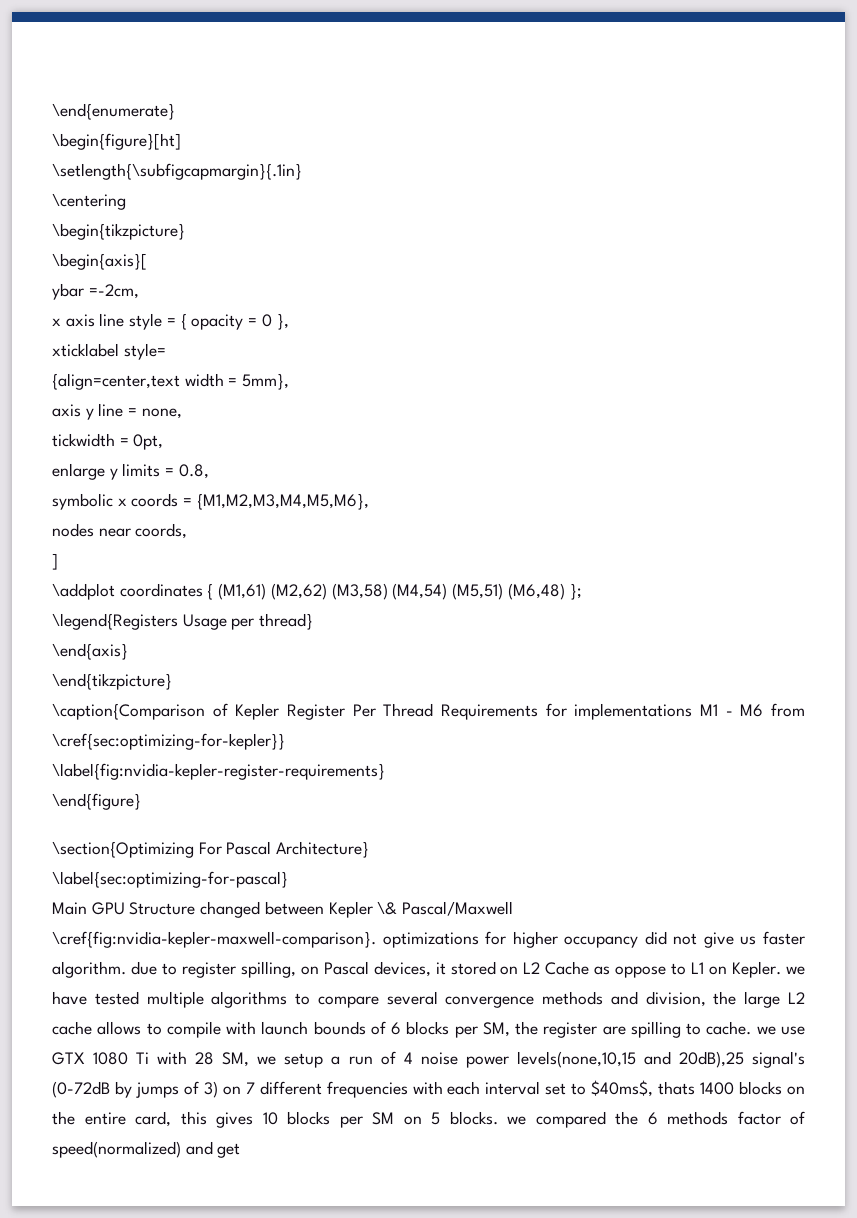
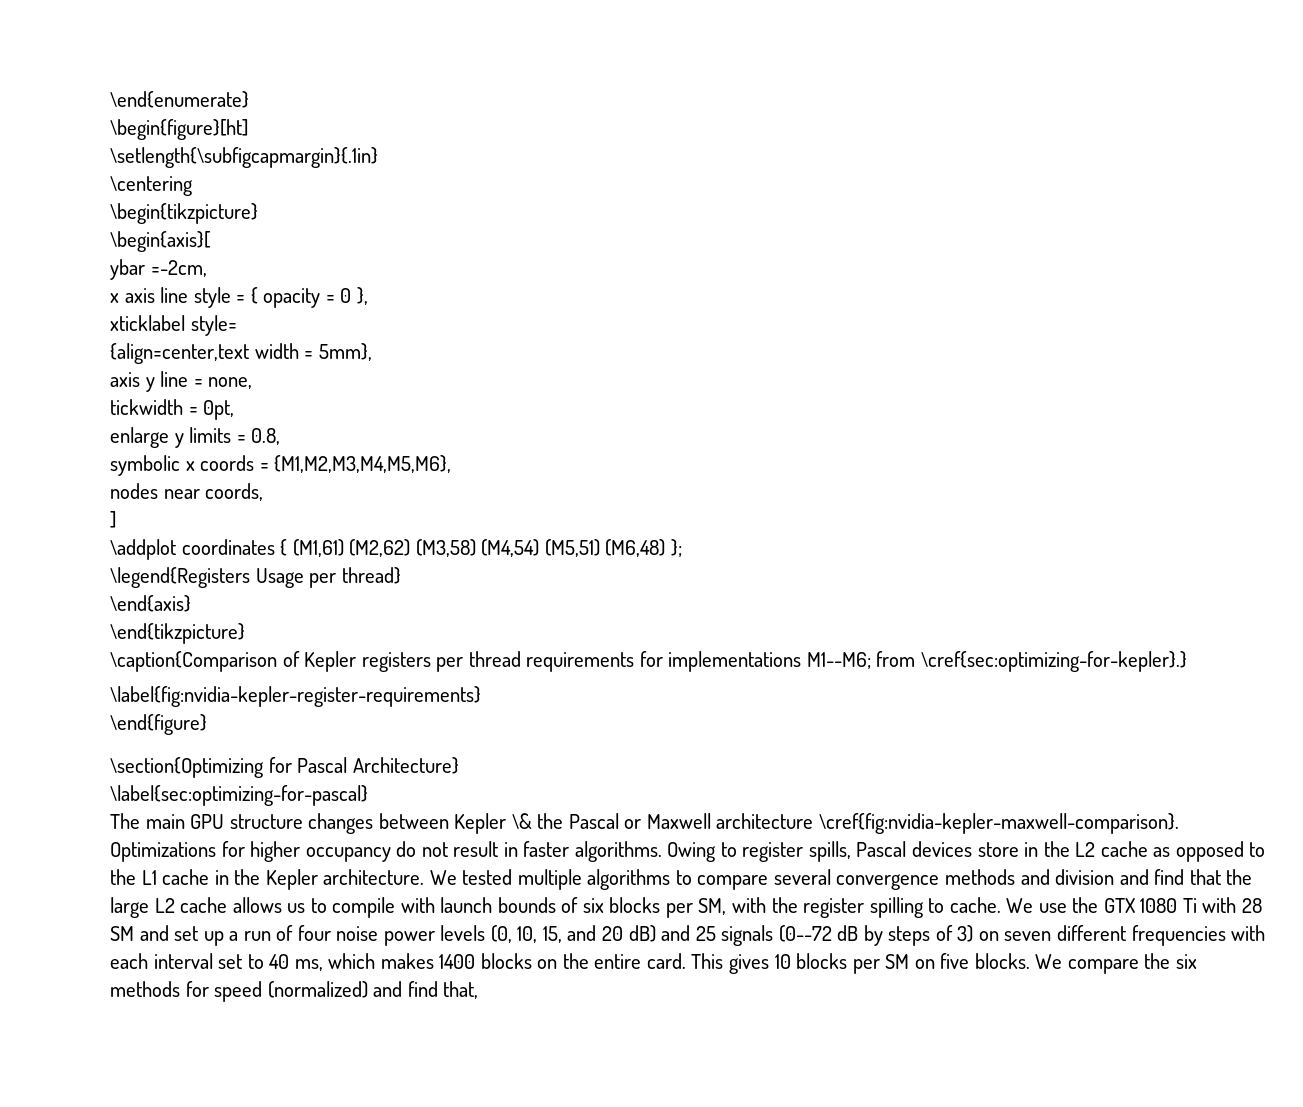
- \caption{Comparison of Kepler Register Per Thread Requirements for implementations M1 - M6 from \cref{sec:optimizing-for-kepler}}
+ \caption{Comparison of Kepler registers per thread requirements for implementations M1--M6; from \cref{sec:optimizing-for-kepler}.}
- \section{Optimizing For Pascal Architecture}
+ \section{Optimizing for Pascal Architecture}
- Main GPU Structure changed between Kepler \& Pascal/Maxwell \cref{fig:nvidia-kepler-maxwell-comparison}. optimizations for higher occupancy did not give us faster algorithm. due to register spilling, on Pascal devices, it stored on L2 Cache as oppose to L1 on Kepler. we have tested multiple algorithms to compare several convergence methods and division, the large L2 cache allows to compile with launch bounds of 6 blocks per SM, the register are spilling to cache. we use GTX 1080 Ti with 28 SM, we setup a run of 4 noise power levels(none,10,15 and 20dB),25 signal's (0-72dB by jumps of 3) on 7 different frequencies with each interval set to $40ms$, thats 1400 blocks on the entire card, this gives 10 blocks per SM on 5 blocks. we compared the 6 methods factor of speed(normalized) and get
+ The main GPU structure changes between Kepler \& the Pascal or Maxwell architecture \cref{fig:nvidia-kepler-maxwell-comparison}. Optimizations for higher occupancy do not result in faster algorithms. Owing to register spills, Pascal devices store in the L2 cache as opposed to the L1 cache in the Kepler architecture. We tested multiple algorithms to compare several convergence methods and division and find that the large L2 cache allows us to compile with launch bounds of six blocks per SM, with the register spilling to cache. We use the GTX 1080 Ti with 28 SM and set up a run of four noise power levels (0, 10, 15, and 20 dB) and 25 signals (0--72 dB by steps of 3) on seven different frequencies with each interval set to 40 ms, which makes 1400 blocks on the entire card. This gives 10 blocks per SM on five blocks. We compare the six methods for speed (normalized) and find that,

